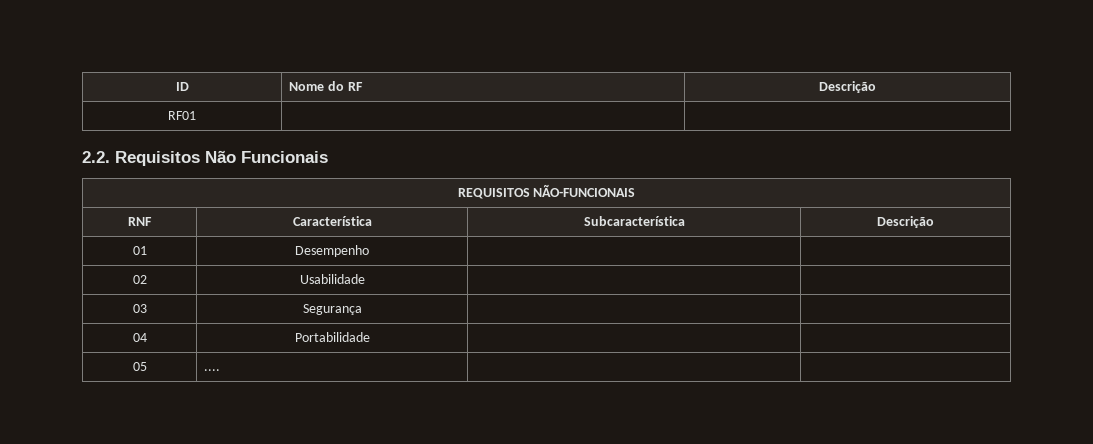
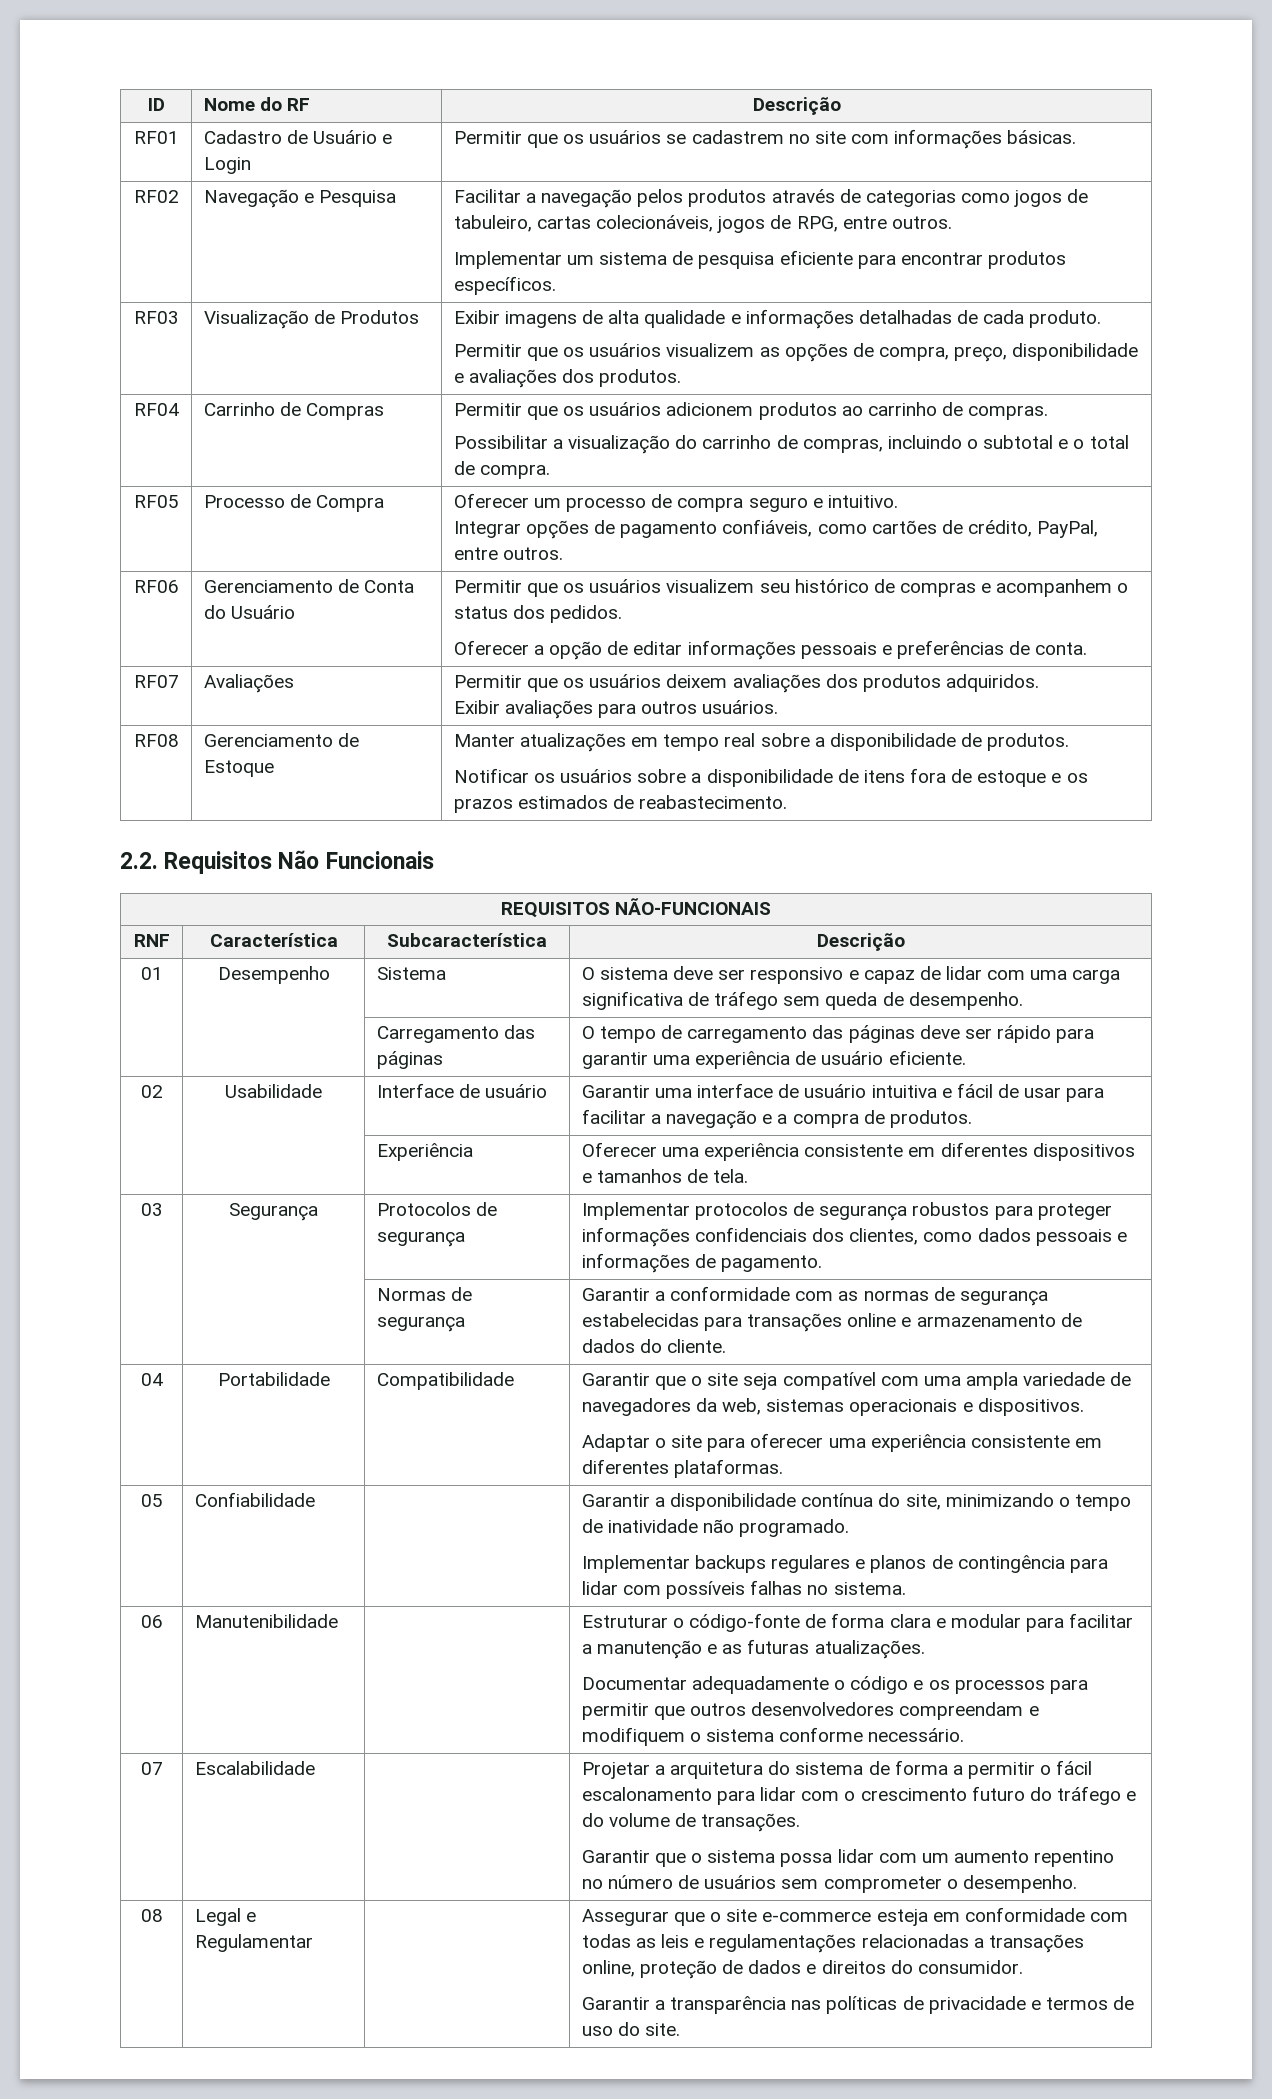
- RF01 | |
+ RF01 | Cadastro de Usuário e Login | Permitir que os usuários se cadastrem no site com informações básicas.
+ RF02 | Navegação e Pesquisa | Facilitar a navegação pelos produtos através de categorias como jogos de tabuleiro, cartas colecionáveis, jogos de RPG, entre outros.
+ Implementar um sistema de pesquisa eficiente para encontrar produtos específicos.
+ RF03 | Visualização de Produtos | Exibir imagens de alta qualidade e informações detalhadas de cada produto.
+ Permitir que os usuários visualizem as opções de compra, preço, disponibilidade e avaliações dos produtos.
+ RF04 | Carrinho de Compras | Permitir que os usuários adicionem produtos ao carrinho de compras.
+ Possibilitar a visualização do carrinho de compras, incluindo o subtotal e o total de compra.
+ RF05 | Processo de Compra | Oferecer um processo de compra seguro e intuitivo.
+ Integrar opções de pagamento confiáveis, como cartões de crédito, PayPal, entre outros.
+ RF06 | Gerenciamento de Conta do Usuário | Permitir que os usuários visualizem seu histórico de compras e acompanhem o status dos pedidos.
+ Oferecer a opção de editar informações pessoais e preferências de conta.
+ RF07 | Avaliações | Permitir que os usuários deixem avaliações dos produtos adquiridos.
+ Exibir avaliações para outros usuários.
+ RF08 | Gerenciamento de Estoque | Manter atualizações em tempo real sobre a disponibilidade de produtos.
+ Notificar os usuários sobre a disponibilidade de itens fora de estoque e os prazos estimados de reabastecimento.
- 01 | Desempenho | |
- 02 | Usabilidade | |
- 03 | Segurança | |
- 04 | Portabilidade | |
- 05 | .... | |
+ 01 | Desempenho | Sistema | O sistema deve ser responsivo e capaz de lidar com uma carga significativa de tráfego sem queda de desempenho.
+ | | Carregamento das páginas | O tempo de carregamento das páginas deve ser rápido para garantir uma experiência de usuário eficiente.
+ 02 | Usabilidade | Interface de usuário | Garantir uma interface de usuário intuitiva e fácil de usar para facilitar a navegação e a compra de produtos.
+ | | Experiência | Oferecer uma experiência consistente em diferentes dispositivos e tamanhos de tela.
+ 03 | Segurança | Protocolos de segurança | Implementar protocolos de segurança robustos para proteger informações confidenciais dos clientes, como dados pessoais e informações de pagamento.
+ | | Normas de segurança | Garantir a conformidade com as normas de segurança estabelecidas para transações online e armazenamento de dados do cliente.
+ 04 | Portabilidade | Compatibilidade | Garantir que o site seja compatível com uma ampla variedade de navegadores da web, sistemas operacionais e dispositivos.
+ Adaptar o site para oferecer uma experiência consistente em diferentes plataformas.
+ 05 | Confiabilidade | | Garantir a disponibilidade contínua do site, minimizando o tempo de inatividade não programado.
+ Implementar backups regulares e planos de contingência para lidar com possíveis falhas no sistema.
+ 06 | Manutenibilidade | | Estruturar o código-fonte de forma clara e modular para facilitar a manutenção e as futuras atualizações.
+ Documentar adequadamente o código e os processos para permitir que outros desenvolvedores compreendam e modifiquem o sistema conforme necessário.
+ 07 | Escalabilidade | | Projetar a arquitetura do sistema de forma a permitir o fácil escalonamento para lidar com o crescimento futuro do tráfego e do volume de transações.
+ Garantir que o sistema possa lidar com um aumento repentino no número de usuários sem comprometer o desempenho.
+ 08 | Legal e Regulamentar | | Assegurar que o site e-commerce esteja em conformidade com todas as leis e regulamentações relacionadas a transações online, proteção de dados e direitos do consumidor.
+ Garantir a transparência nas políticas de privacidade e termos de uso do site.

